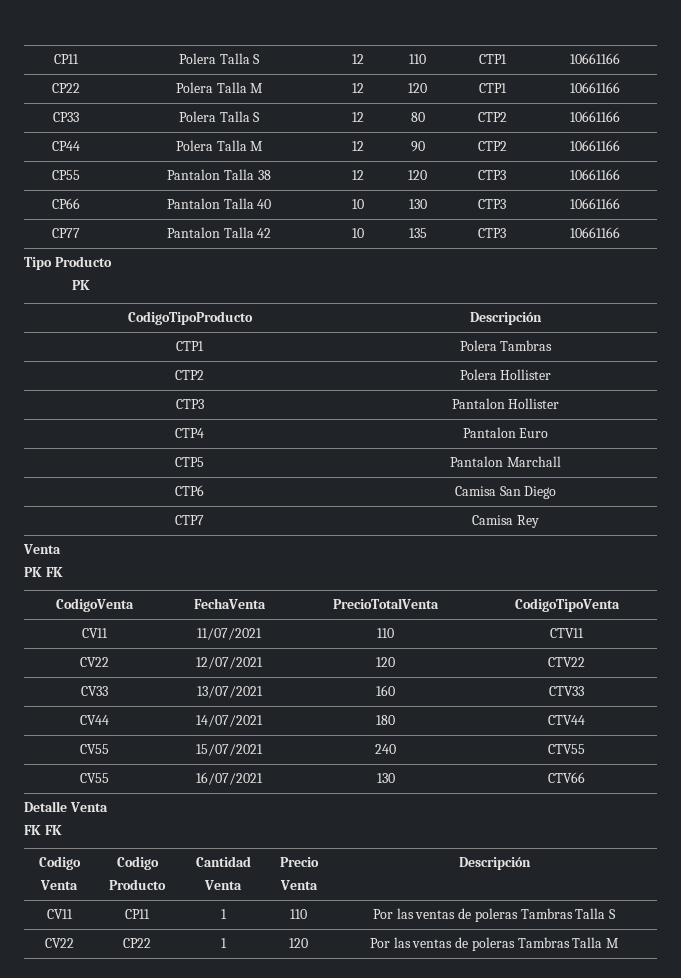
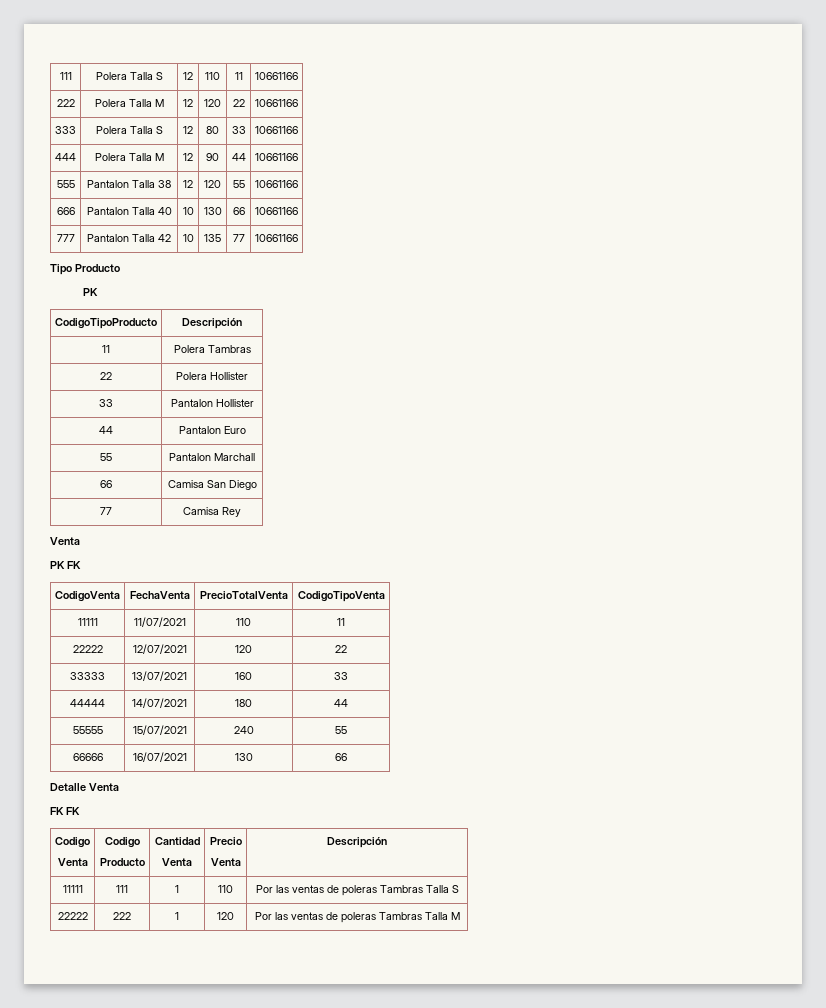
- CP11 | Polera Talla S | 12 | 110 | CTP1 | 10661166
- CP22 | Polera Talla M | 12 | 120 | CTP1 | 10661166
- CP33 | Polera Talla S | 12 | 80 | CTP2 | 10661166
- CP44 | Polera Talla M | 12 | 90 | CTP2 | 10661166
- CP55 | Pantalon Talla 38 | 12 | 120 | CTP3 | 10661166
- CP66 | Pantalon Talla 40 | 10 | 130 | CTP3 | 10661166
- CP77 | Pantalon Talla 42 | 10 | 135 | CTP3 | 10661166
+ 111 | Polera Talla S | 12 | 110 | 11 | 10661166
+ 222 | Polera Talla M | 12 | 120 | 22 | 10661166
+ 333 | Polera Talla S | 12 | 80 | 33 | 10661166
+ 444 | Polera Talla M | 12 | 90 | 44 | 10661166
+ 555 | Pantalon Talla 38 | 12 | 120 | 55 | 10661166
+ 666 | Pantalon Talla 40 | 10 | 130 | 66 | 10661166
+ 777 | Pantalon Talla 42 | 10 | 135 | 77 | 10661166
- CTP1 | Polera Tambras
+ 11 | Polera Tambras
- CTP2 | Polera Hollister
+ 22 | Polera Hollister
- CTP3 | Pantalon Hollister
+ 33 | Pantalon Hollister
- CTP4 | Pantalon Euro
+ 44 | Pantalon Euro
- CTP5 | Pantalon Marchall
+ 55 | Pantalon Marchall
- CTP6 | Camisa San Diego
+ 66 | Camisa San Diego
- CTP7 | Camisa Rey
+ 77 | Camisa Rey
- CV11 | 11/07/2021 | 110 | CTV11
- CV22 | 12/07/2021 | 120 | CTV22
- CV33 | 13/07/2021 | 160 | CTV33
- CV44 | 14/07/2021 | 180 | CTV44
- CV55 | 15/07/2021 | 240 | CTV55
- CV55 | 16/07/2021 | 130 | CTV66
+ 11111 | 11/07/2021 | 110 | 11
+ 22222 | 12/07/2021 | 120 | 22
+ 33333 | 13/07/2021 | 160 | 33
+ 44444 | 14/07/2021 | 180 | 44
+ 55555 | 15/07/2021 | 240 | 55
+ 66666 | 16/07/2021 | 130 | 66
- CV11 | CP11 | 1 | 110 | Por las ventas de poleras Tambras Talla S
+ 11111 | 111 | 1 | 110 | Por las ventas de poleras Tambras Talla S
- CV22 | CP22 | 1 | 120 | Por las ventas de poleras Tambras Talla M
+ 22222 | 222 | 1 | 120 | Por las ventas de poleras Tambras Talla M

